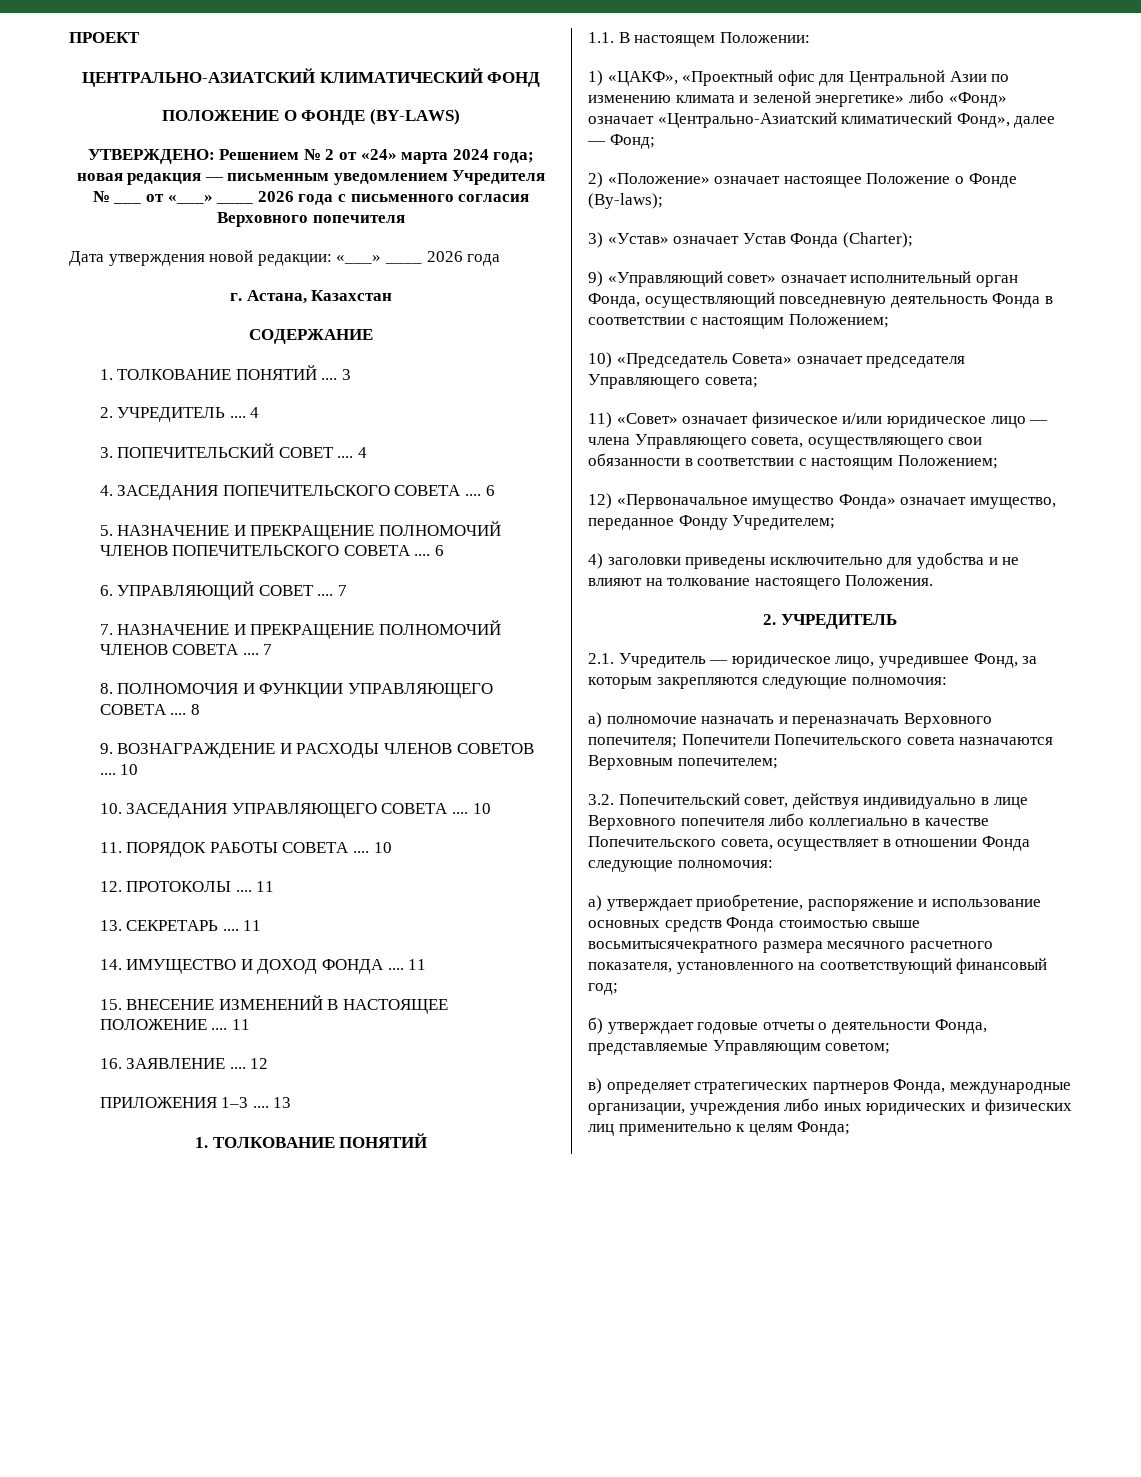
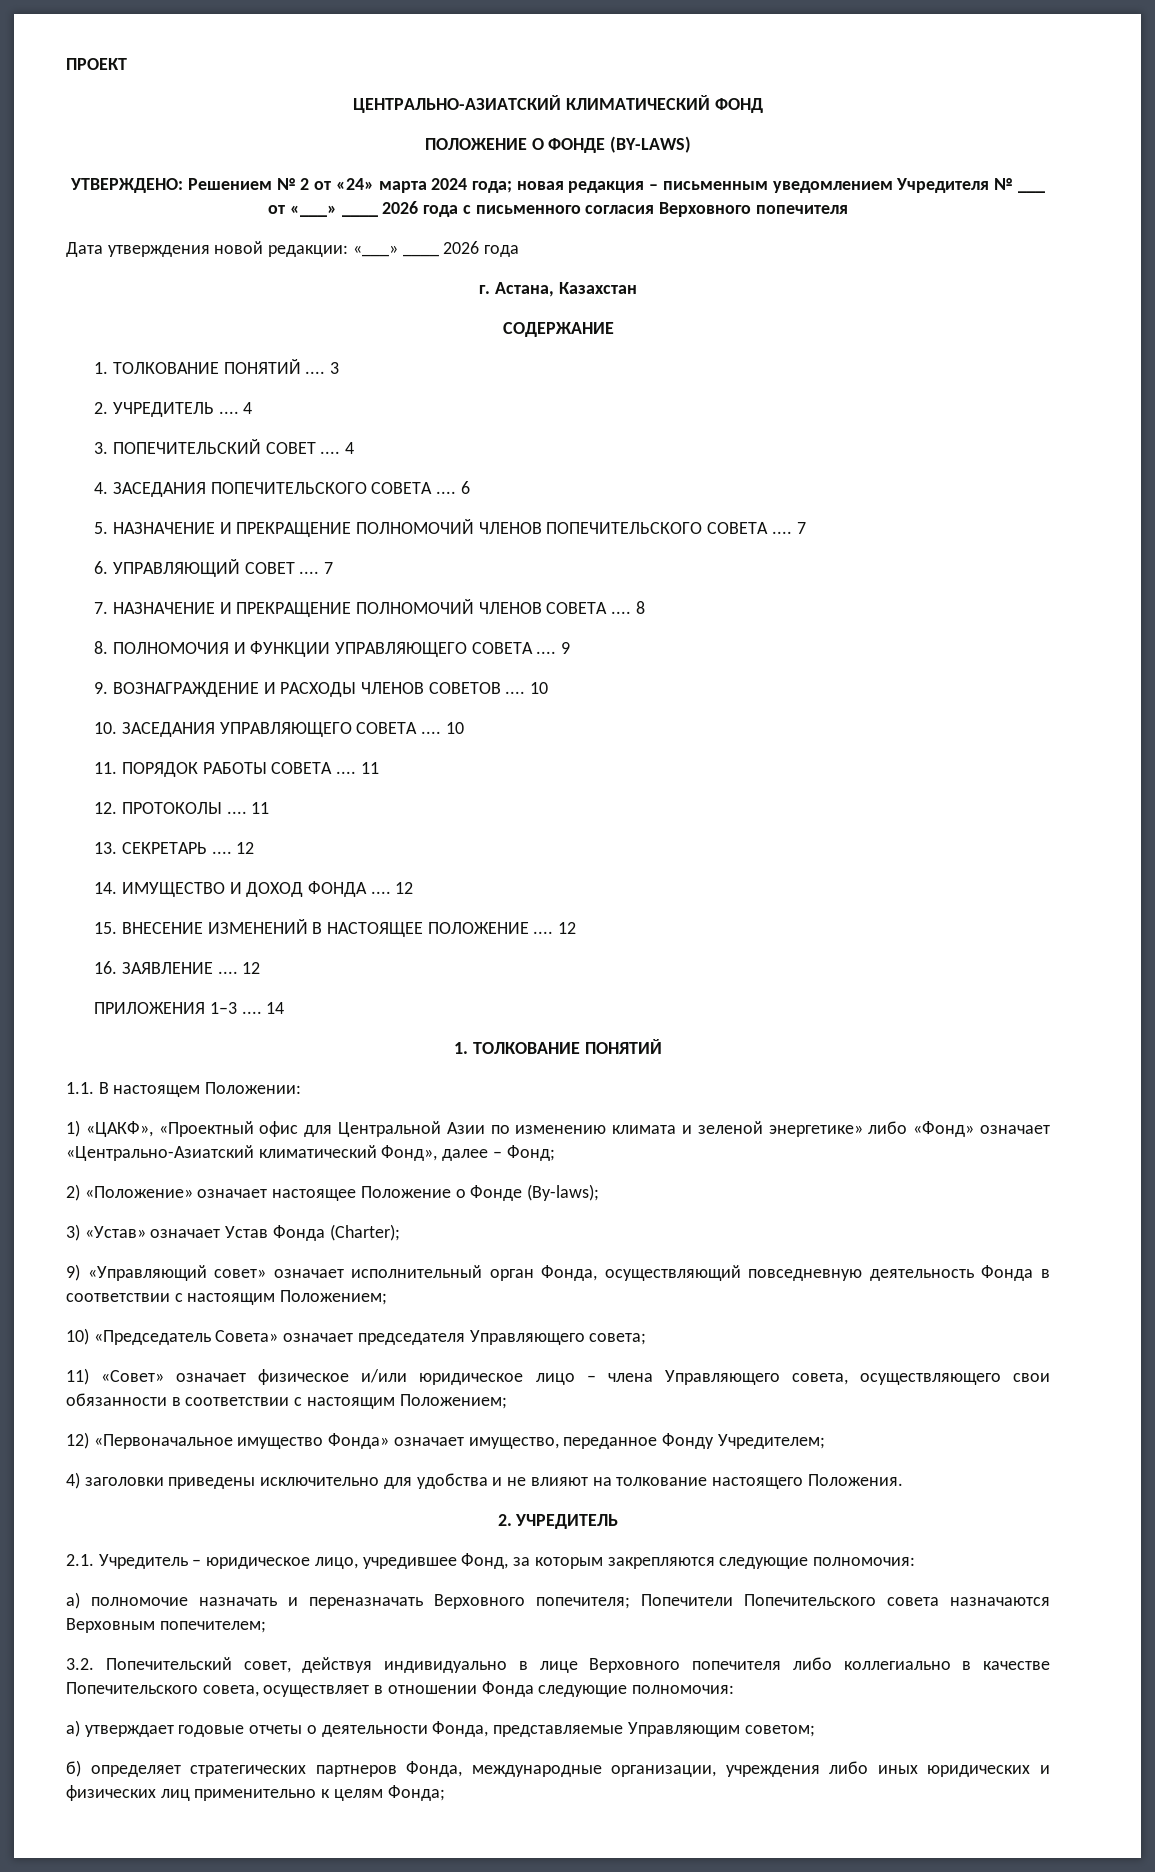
- УТВЕРЖДЕНО: Решением № 2 от «24» марта 2024 года; новая редакция — письменным уведомлением Учредителя № ___ от «___» ____ 2026 года с письменного согласия Верховного попечителя
+ УТВЕРЖДЕНО: Решением № 2 от «24» марта 2024 года; новая редакция – письменным уведомлением Учредителя № ___ от «___» ____ 2026 года с письменного согласия Верховного попечителя
- 5. НАЗНАЧЕНИЕ И ПРЕКРАЩЕНИЕ ПОЛНОМОЧИЙ ЧЛЕНОВ ПОПЕЧИТЕЛЬСКОГО СОВЕТА .... 6
+ 5. НАЗНАЧЕНИЕ И ПРЕКРАЩЕНИЕ ПОЛНОМОЧИЙ ЧЛЕНОВ ПОПЕЧИТЕЛЬСКОГО СОВЕТА .... 7
- 7. НАЗНАЧЕНИЕ И ПРЕКРАЩЕНИЕ ПОЛНОМОЧИЙ ЧЛЕНОВ СОВЕТА .... 7
+ 7. НАЗНАЧЕНИЕ И ПРЕКРАЩЕНИЕ ПОЛНОМОЧИЙ ЧЛЕНОВ СОВЕТА .... 8
- 8
+ 9
- 11. ПОРЯДОК РАБОТЫ СОВЕТА .... 10
+ 11. ПОРЯДОК РАБОТЫ СОВЕТА .... 11
- 13. СЕКРЕТАРЬ .... 11
+ 13. СЕКРЕТАРЬ .... 12
- 14. ИМУЩЕСТВО И ДОХОД ФОНДА .... 11
+ 14. ИМУЩЕСТВО И ДОХОД ФОНДА .... 12
- 15. ВНЕСЕНИЕ ИЗМЕНЕНИЙ В НАСТОЯЩЕЕ ПОЛОЖЕНИЕ .... 11
+ 15. ВНЕСЕНИЕ ИЗМЕНЕНИЙ В НАСТОЯЩЕЕ ПОЛОЖЕНИЕ .... 12
- 13
+ 14
- 1) «ЦАКФ», «Проектный офис для Центральной Азии по изменению климата и зеленой энергетике» либо «Фонд» означает «Центрально-Азиатский климатический Фонд», далее — Фонд;
+ 1) «ЦАКФ», «Проектный офис для Центральной Азии по изменению климата и зеленой энергетике» либо «Фонд» означает «Центрально-Азиатский климатический Фонд», далее – Фонд;
- 11) «Совет» означает физическое и/или юридическое лицо — члена Управляющего совета, осуществляющего свои обязанности в соответствии с настоящим Положением;
+ 11) «Совет» означает физическое и/или юридическое лицо – члена Управляющего совета, осуществляющего свои обязанности в соответствии с настоящим Положением;
- 2.1. Учредитель — юридическое лицо, учредившее Фонд, за которым закрепляются следующие полномочия:
+ 2.1. Учредитель – юридическое лицо, учредившее Фонд, за которым закрепляются следующие полномочия:
- а) утверждает приобретение, распоряжение и использование основных средств Фонда стоимостью свыше восьмитысячекратного размера месячного расчетного показателя, установленного на соответствующий финансовый год;
- б) утверждает годовые отчеты о деятельности Фонда, представляемые Управляющим советом;
+ а) утверждает годовые отчеты о деятельности Фонда, представляемые Управляющим советом;
- в) определяет стратегических партнеров Фонда, международные организации, учреждения либо иных юридических и физических лиц применительно к целям Фонда;
+ б) определяет стратегических партнеров Фонда, международные организации, учреждения либо иных юридических и физических лиц применительно к целям Фонда;

